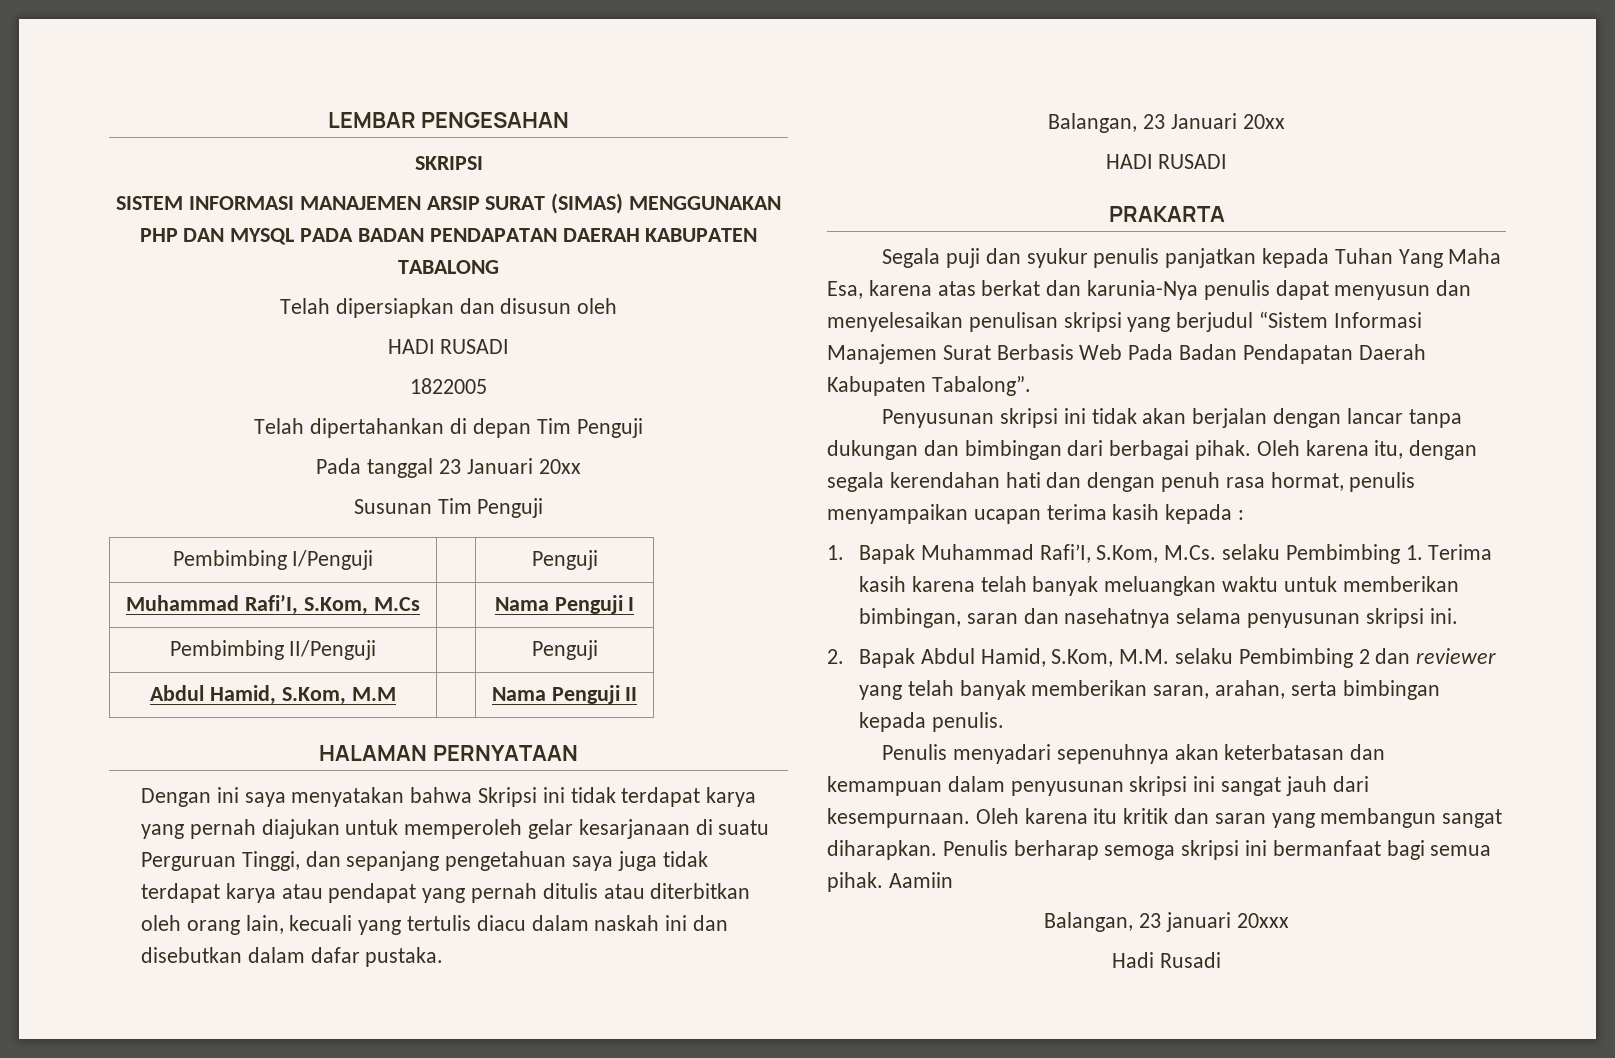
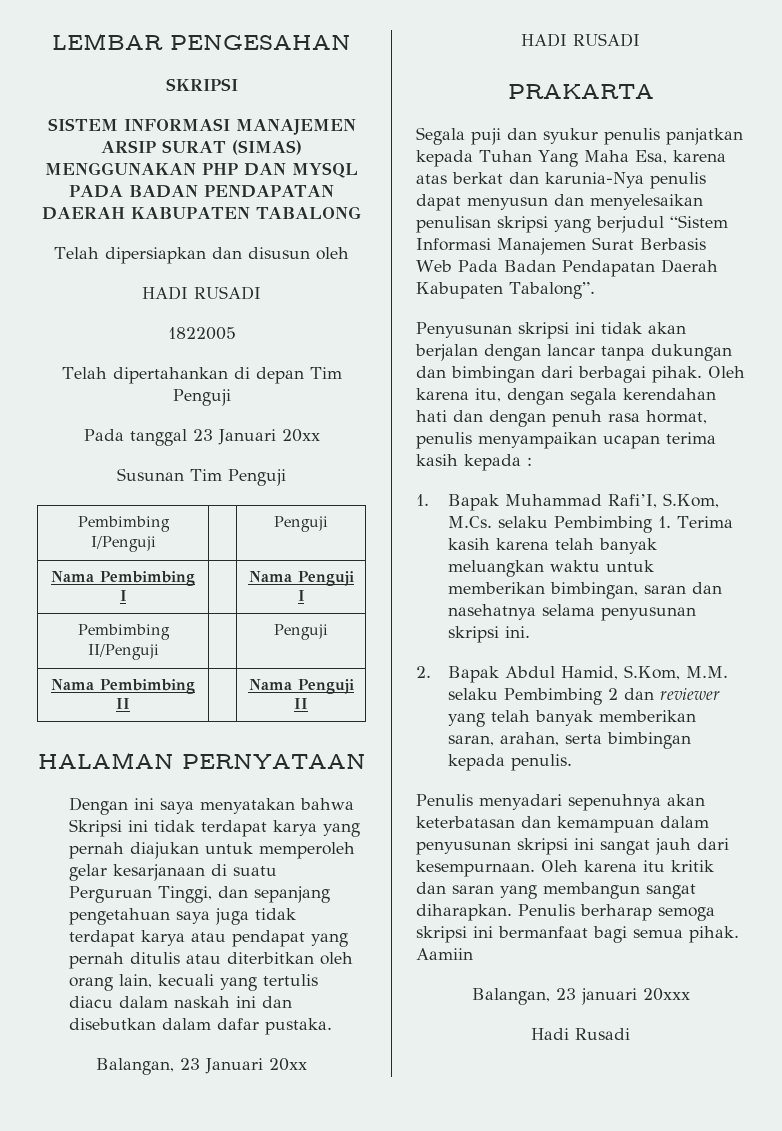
- Muhammad Rafi’I, S.Kom, M.Cs | | Nama Penguji I
+ Nama Pembimbing I | | Nama Penguji I
- Abdul Hamid, S.Kom, M.M | | Nama Penguji II
+ Nama Pembimbing II | | Nama Penguji II

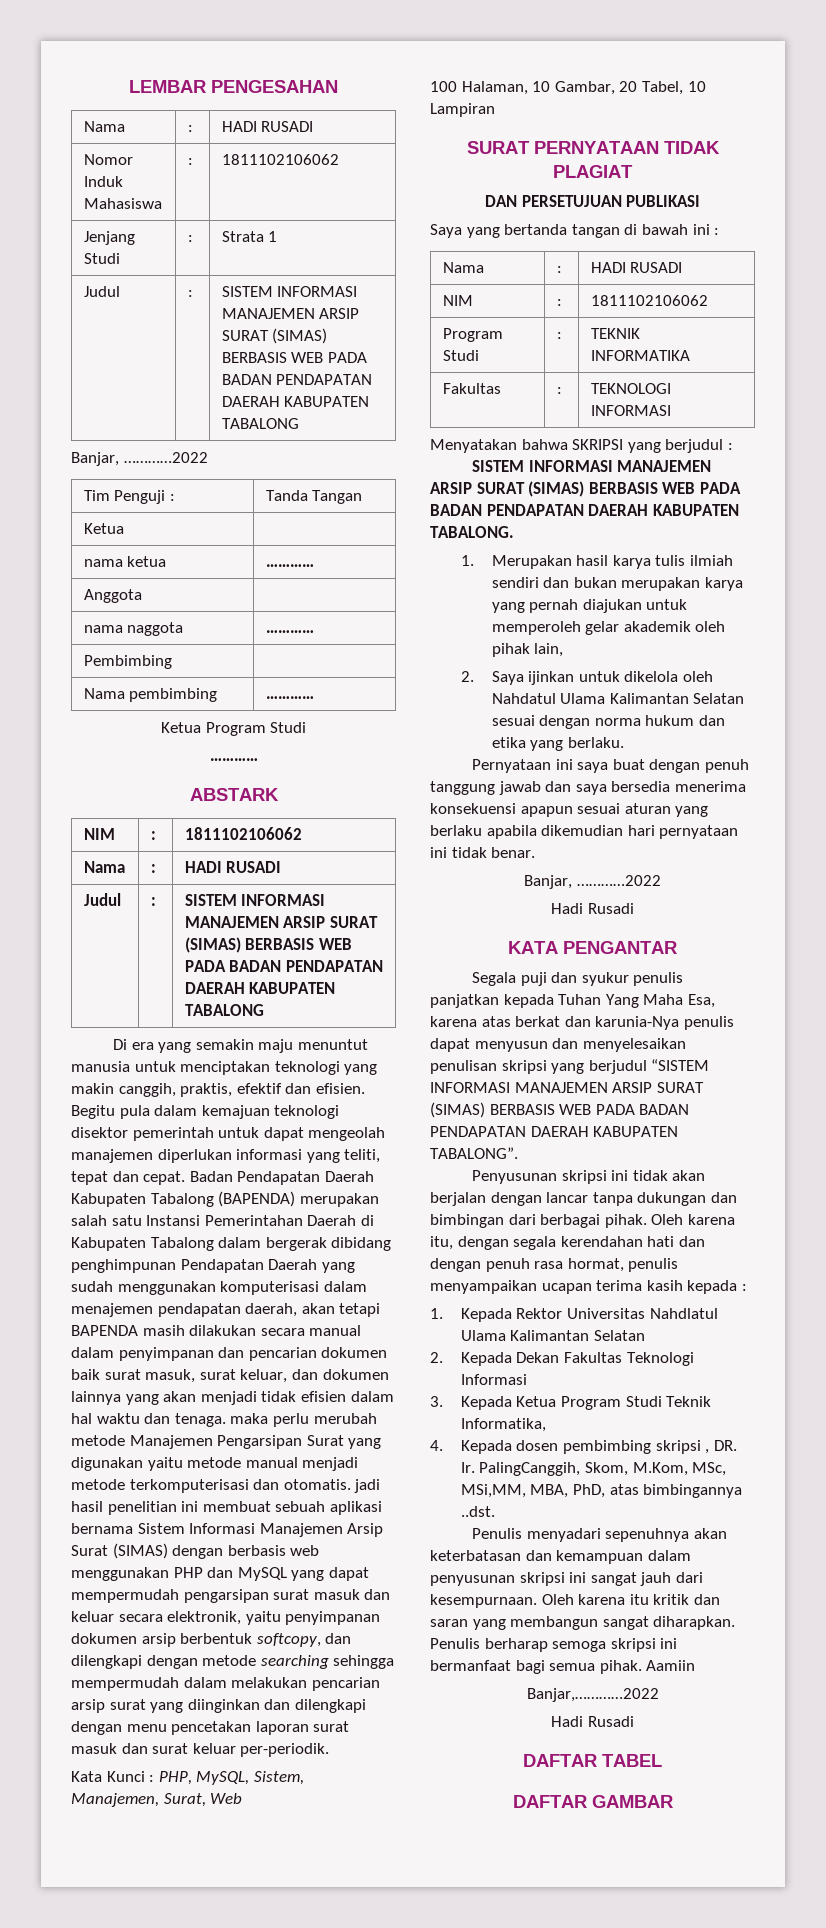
  LEMBAR PENGESAHAN
- SKRIPSI
- SISTEM INFORMASI MANAJEMEN ARSIP SURAT (SIMAS) MENGGUNAKAN PHP DAN MYSQL PADA BADAN PENDAPATAN DAERAH KABUPATEN TABALONG
- Telah dipersiapkan dan disusun oleh
- HADI RUSADI
- 1822005
- Telah dipertahankan di depan Tim Penguji
- Pada tanggal 23 Januari 20xx
- Susunan Tim Penguji
- Pembimbing I/Penguji | | Penguji
- Nama Pembimbing I | | Nama Penguji I
- Pembimbing II/Penguji | | Penguji
- Nama Pembimbing II | | Nama Penguji II
- HALAMAN PERNYATAAN
- Dengan ini saya menyatakan bahwa Skripsi ini tidak terdapat karya yang pernah diajukan untuk memperoleh gelar kesarjanaan di suatu Perguruan Tinggi, dan sepanjang pengetahuan saya juga tidak terdapat karya atau pendapat yang pernah ditulis atau diterbitkan oleh orang lain, kecuali yang tertulis diacu dalam naskah ini dan disebutkan dalam dafar pustaka.
- Balangan, 23 Januari 20xx
- HADI RUSADI
- PRAKARTA
+ Nama | : | HADI RUSADI
+ Nomor Induk Mahasiswa | : | 1811102106062
+ Jenjang Studi | : | Strata 1
+ Judul | : | SISTEM INFORMASI MANAJEMEN ARSIP SURAT (SIMAS) BERBASIS WEB PADA BADAN PENDAPATAN DAERAH KABUPATEN TABALONG
+ Banjar, …………2022
+ Tim Penguji : | Tanda Tangan
+ Ketua |
+ nama ketua | …………
+ Anggota |
+ nama naggota | …………
+ Pembimbing |
+ Nama pembimbing | …………
+ Ketua Program Studi
+ …………
+ ABSTARK
+ NIM | : | 1811102106062
+ Nama | : | HADI RUSADI
+ Judul | : | SISTEM INFORMASI MANAJEMEN ARSIP SURAT (SIMAS) BERBASIS WEB PADA BADAN PENDAPATAN DAERAH KABUPATEN TABALONG
+ Di era yang semakin maju menuntut manusia untuk menciptakan teknologi yang makin canggih, praktis, efektif dan efisien. Begitu pula dalam kemajuan teknologi disektor pemerintah untuk dapat mengeolah manajemen diperlukan informasi yang teliti, tepat dan cepat. Badan Pendapatan Daerah Kabupaten Tabalong (BAPENDA) merupakan salah satu Instansi Pemerintahan Daerah di Kabupaten Tabalong dalam bergerak dibidang penghimpunan Pendapatan Daerah yang sudah menggunakan komputerisasi dalam menajemen pendapatan daerah, akan tetapi BAPENDA masih dilakukan secara manual dalam penyimpanan dan pencarian dokumen baik surat masuk, surat keluar, dan dokumen lainnya yang akan menjadi tidak efisien dalam hal waktu dan tenaga. maka perlu merubah metode Manajemen Pengarsipan Surat yang digunakan yaitu metode manual menjadi metode terkomputerisasi dan otomatis. jadi hasil penelitian ini membuat sebuah aplikasi bernama Sistem Informasi Manajemen Arsip Surat (SIMAS) dengan berbasis web menggunakan PHP dan MySQL yang dapat mempermudah pengarsipan surat masuk dan keluar secara elektronik, yaitu penyimpanan dokumen arsip berbentuk softcopy, dan dilengkapi dengan metode searching sehingga mempermudah dalam melakukan pencarian arsip surat yang diinginkan dan dilengkapi dengan menu pencetakan laporan surat masuk dan surat keluar per-periodik.
+ Kata Kunci : PHP, MySQL, Sistem, Manajemen, Surat, Web
+ 100 Halaman, 10 Gambar, 20 Tabel, 10 Lampiran
+ SURAT PERNYATAAN TIDAK PLAGIAT
+ DAN PERSETUJUAN PUBLIKASI
+ Saya yang bertanda tangan di bawah ini :
+ Nama | : | HADI RUSADI
+ NIM | : | 1811102106062
+ Program Studi | : | TEKNIK INFORMATIKA
+ Fakultas | : | TEKNOLOGI INFORMASI
+ Menyatakan bahwa SKRIPSI yang berjudul :
+ SISTEM INFORMASI MANAJEMEN ARSIP SURAT (SIMAS) BERBASIS WEB PADA BADAN PENDAPATAN DAERAH KABUPATEN TABALONG.
+ 1. Merupakan hasil karya tulis ilmiah sendiri dan bukan merupakan karya yang pernah diajukan untuk memperoleh gelar akademik oleh pihak lain,
+ 2. Saya ijinkan untuk dikelola oleh Nahdatul Ulama Kalimantan Selatan sesuai dengan norma hukum dan etika yang berlaku.
+ Pernyataan ini saya buat dengan penuh tanggung jawab dan saya bersedia menerima konsekuensi apapun sesuai aturan yang berlaku apabila dikemudian hari pernyataan ini tidak benar.
+ Banjar, …………2022
+ Hadi Rusadi
+ KATA PENGANTAR
- Segala puji dan syukur penulis panjatkan kepada Tuhan Yang Maha Esa, karena atas berkat dan karunia-Nya penulis dapat menyusun dan menyelesaikan penulisan skripsi yang berjudul “Sistem Informasi Manajemen Surat Berbasis Web Pada Badan Pendapatan Daerah Kabupaten Tabalong”.
+ Segala puji dan syukur penulis panjatkan kepada Tuhan Yang Maha Esa, karena atas berkat dan karunia-Nya penulis dapat menyusun dan menyelesaikan penulisan skripsi yang berjudul “SISTEM INFORMASI MANAJEMEN ARSIP SURAT (SIMAS) BERBASIS WEB PADA BADAN PENDAPATAN DAERAH KABUPATEN TABALONG”.
- 1. Bapak Muhammad Rafi’I, S.Kom, M.Cs. selaku Pembimbing 1. Terima kasih karena telah banyak meluangkan waktu untuk memberikan bimbingan, saran dan nasehatnya selama penyusunan skripsi ini.
- 2. Bapak Abdul Hamid, S.Kom, M.M. selaku Pembimbing 2 dan reviewer yang telah banyak memberikan saran, arahan, serta bimbingan kepada penulis.
+ 1. Kepada Rektor Universitas Nahdlatul Ulama Kalimantan Selatan
+ 2. Kepada Dekan Fakultas Teknologi Informasi
+ 3. Kepada Ketua Program Studi Teknik Informatika,
+ 4. Kepada dosen pembimbing skripsi , DR. Ir. PalingCanggih, Skom, M.Kom, MSc, MSi,MM, MBA, PhD, atas bimbingannya ..dst.
- Balangan, 23 januari 20xxx
+ Banjar,…………2022
  Hadi Rusadi
+ DAFTAR TABEL
+ DAFTAR GAMBAR

